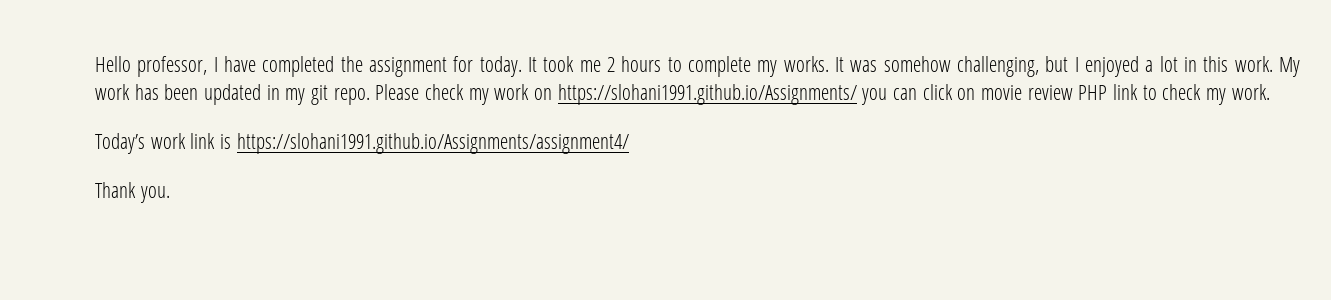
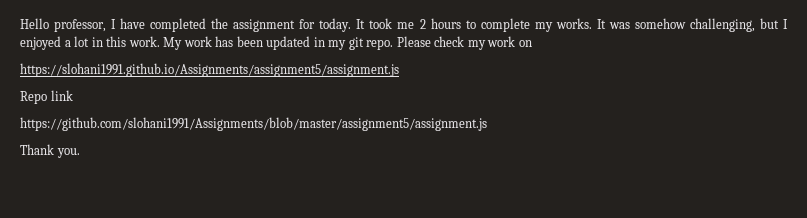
- Please check my work on https://slohani1991.github.io/Assignments/ you can click on movie review PHP link to check my work.
- Today’s work link is https://slohani1991.github.io/Assignments/assignment4/
+ Please check my work on
+ https://slohani1991.github.io/Assignments/assignment5/assignment.js
+ Repo link
+ https://github.com/slohani1991/Assignments/blob/master/assignment5/assignment.js

